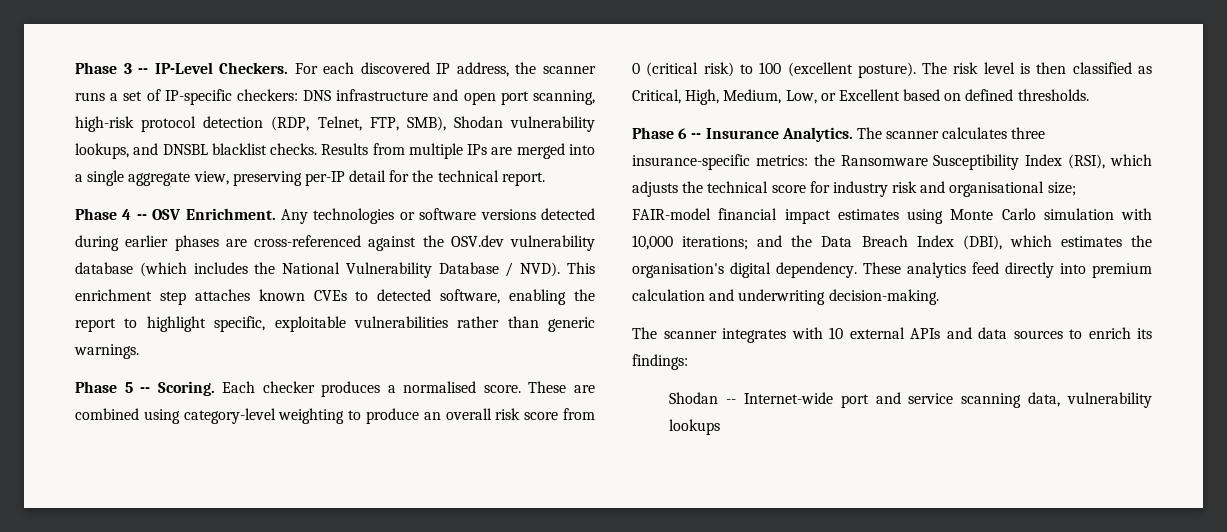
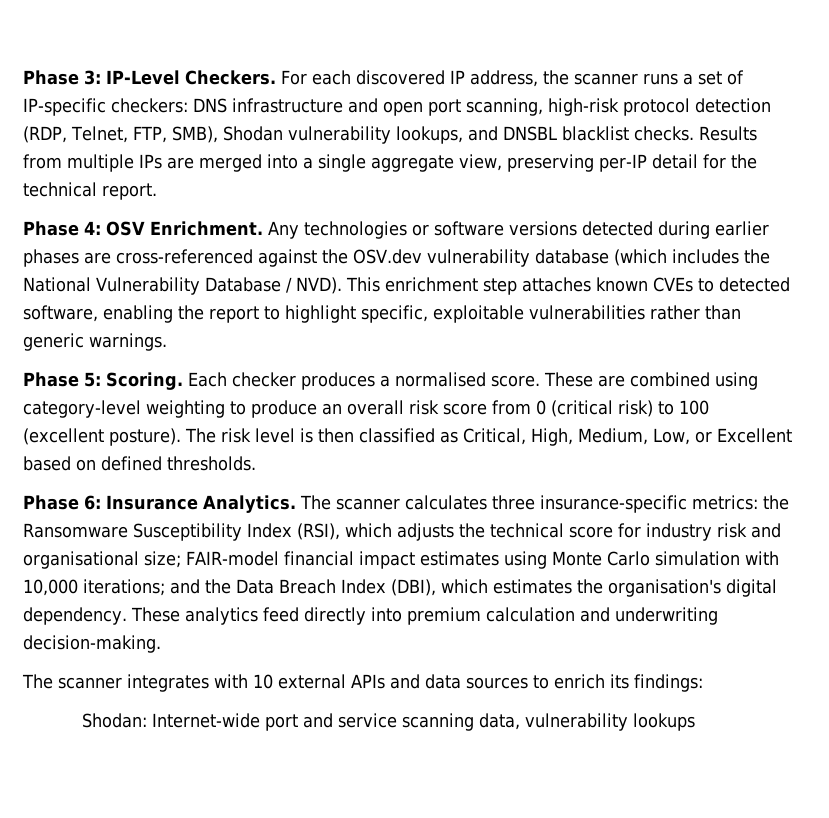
- Phase 3 -- IP-Level Checkers.
+ Phase 3: IP-Level Checkers.
- Phase 4 -- OSV Enrichment.
+ Phase 4: OSV Enrichment.
- Phase 5 -- Scoring.
+ Phase 5: Scoring.
- Phase 6 -- Insurance Analytics.
+ Phase 6: Insurance Analytics.
- Shodan -- Internet-wide port and service scanning data, vulnerability lookups
+ Shodan: Internet-wide port and service scanning data, vulnerability lookups

